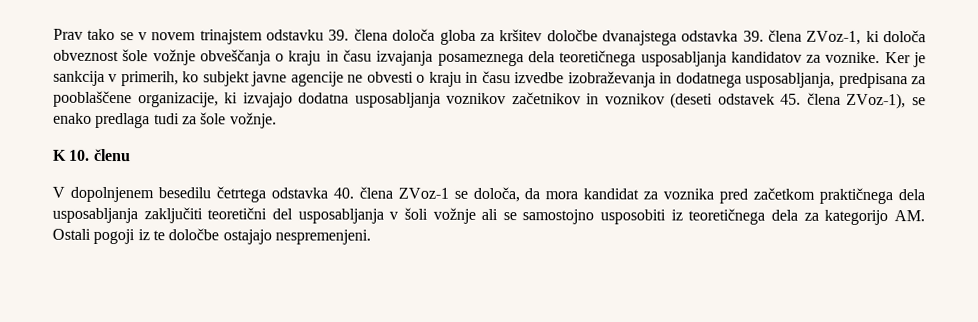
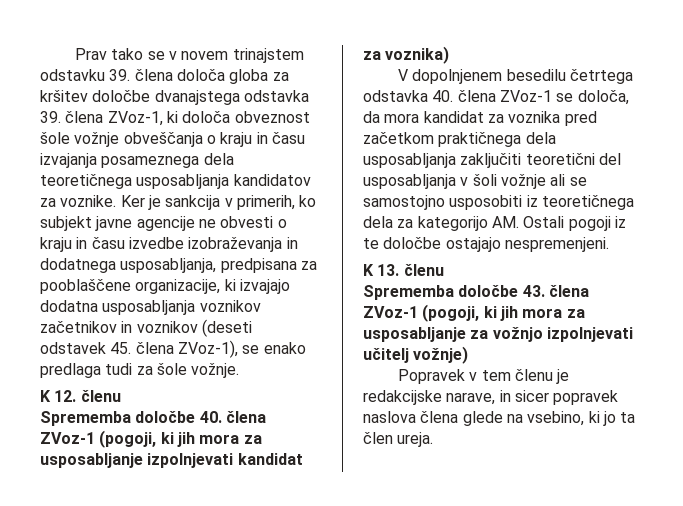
- K 10. členu
+ K 12. členu
+ Sprememba določbe 40. člena ZVoz-1 (pogoji, ki jih mora za usposabljanje izpolnjevati kandidat za voznika)
+ K 13. členu
+ Sprememba določbe 43. člena ZVoz-1 (pogoji, ki jih mora za usposabljanje za vožnjo izpolnjevati učitelj vožnje)
+ Popravek v tem členu je redakcijske narave, in sicer popravek naslova člena glede na vsebino, ki jo ta člen ureja.

